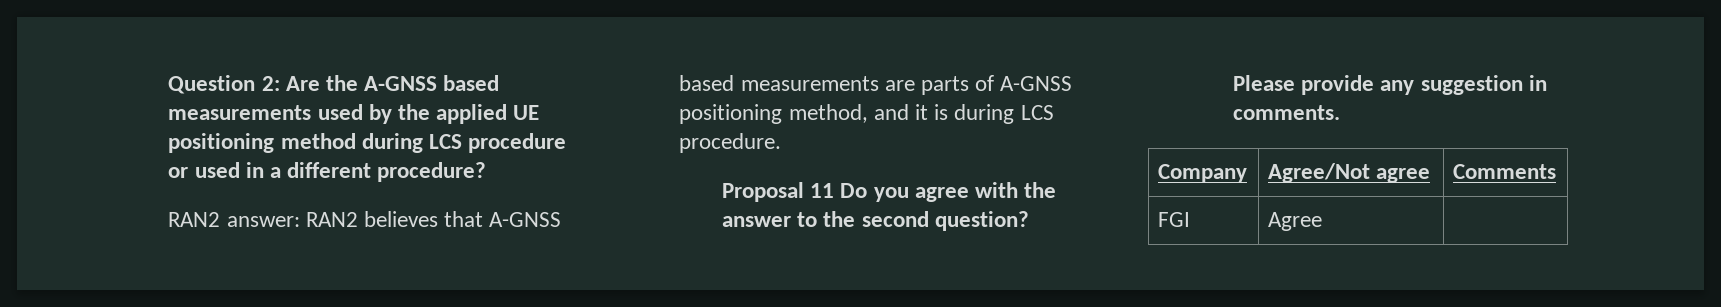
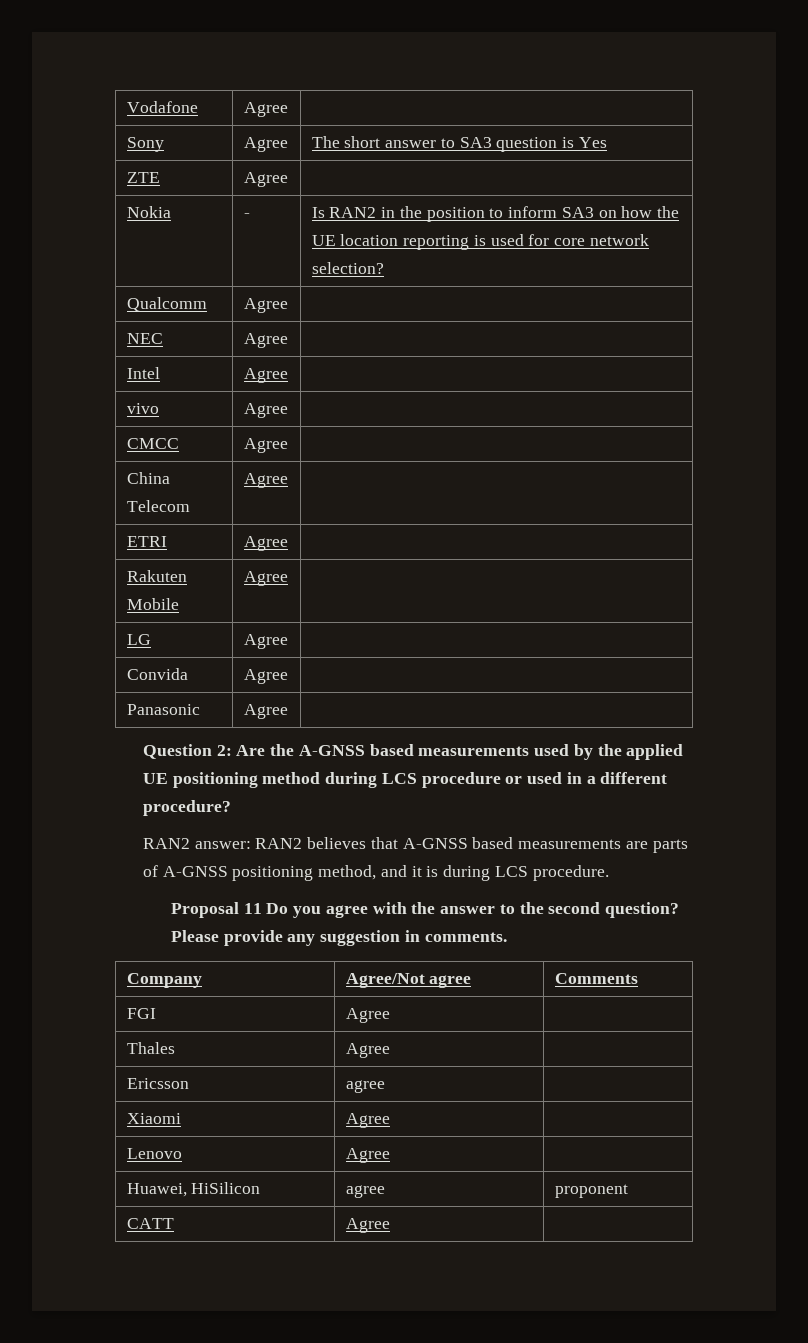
+ Vodafone | Agree |
+ Sony | Agree | The short answer to SA3 question is Yes
+ ZTE | Agree |
+ Nokia | - | Is RAN2 in the position to inform SA3 on how the UE location reporting is used for core network selection?
+ Qualcomm | Agree |
+ NEC | Agree |
+ Intel | Agree |
+ vivo | Agree |
+ CMCC | Agree |
+ China Telecom | Agree |
+ ETRI | Agree |
+ Rakuten Mobile | Agree |
+ LG | Agree |
+ Convida | Agree |
+ Panasonic | Agree |
+ Thales | Agree |
+ Ericsson | agree |
+ Xiaomi | Agree |
+ Lenovo | Agree |
+ Huawei, HiSilicon | agree | proponent
+ CATT | Agree |

